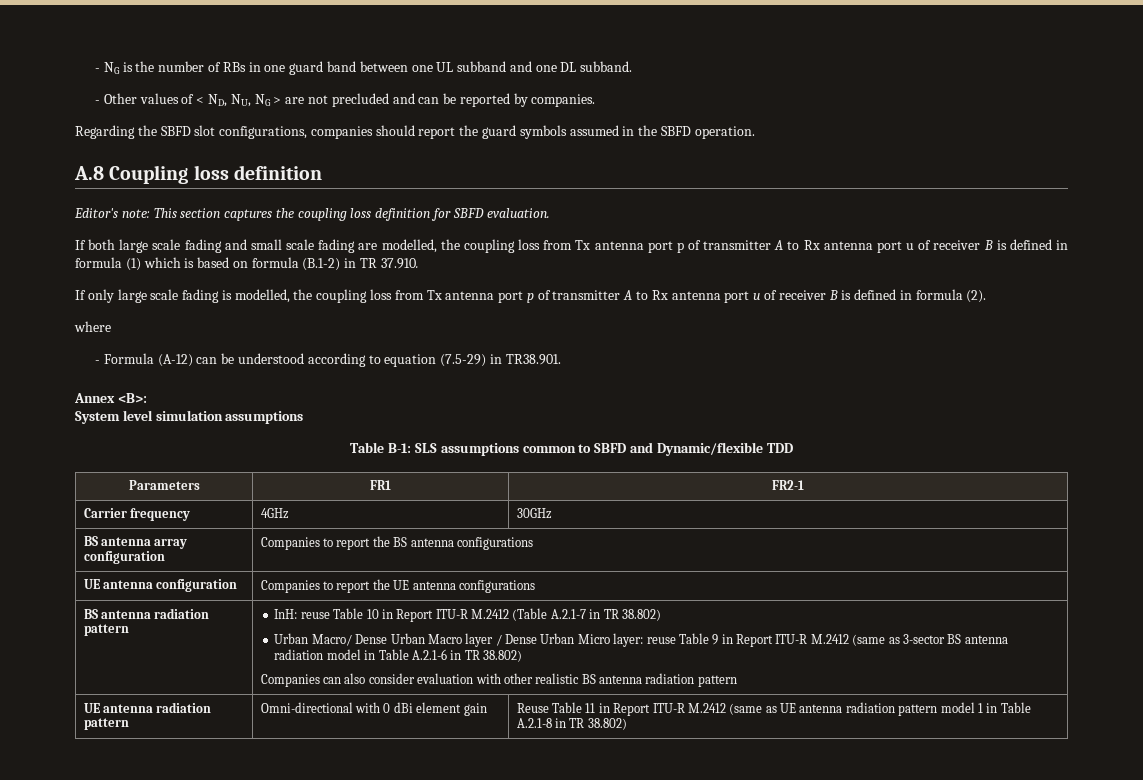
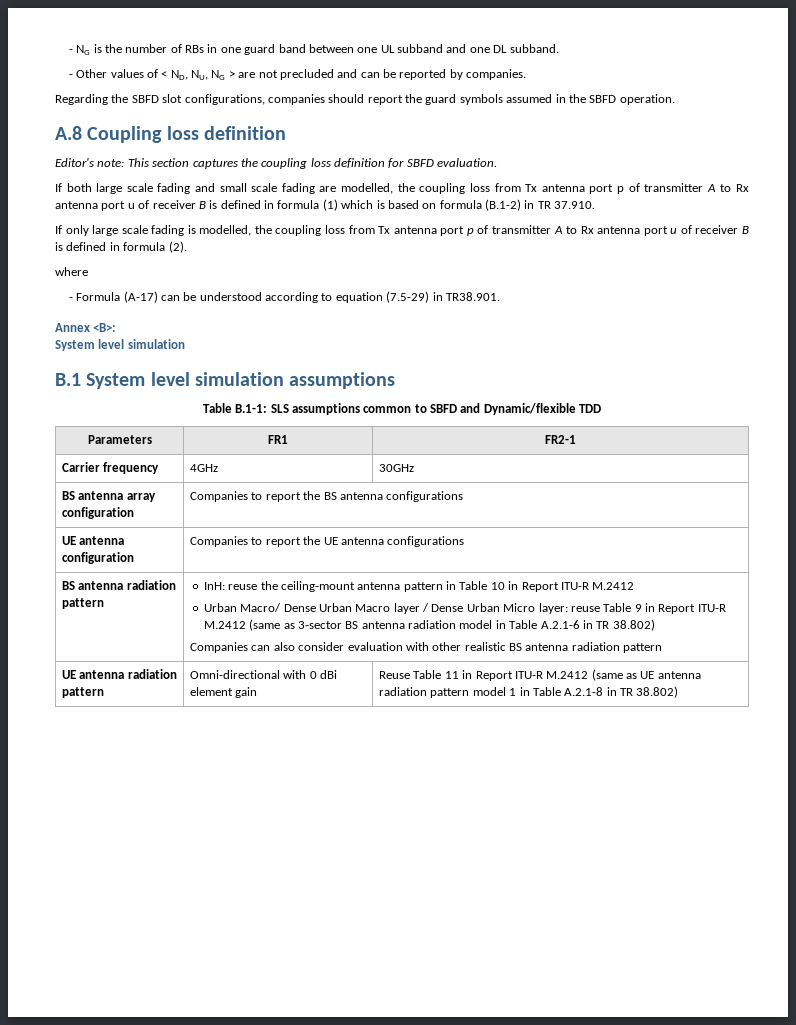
- - Formula (A-12) can be understood according to equation (7.5-29) in TR38.901.
+ - Formula (A-17) can be understood according to equation (7.5-29) in TR38.901.
  Annex <B>:
- System level simulation assumptions
+ System level simulation
+ B.1 System level simulation assumptions
- Table B-1: SLS assumptions common to SBFD and Dynamic/flexible TDD
+ Table B.1-1: SLS assumptions common to SBFD and Dynamic/flexible TDD
- InH: reuse Table 10 in Report ITU-R M.2412 (Table A.2.1-7 in TR 38.802)
+ InH: reuse the ceiling-mount antenna pattern in Table 10 in Report ITU-R M.2412

